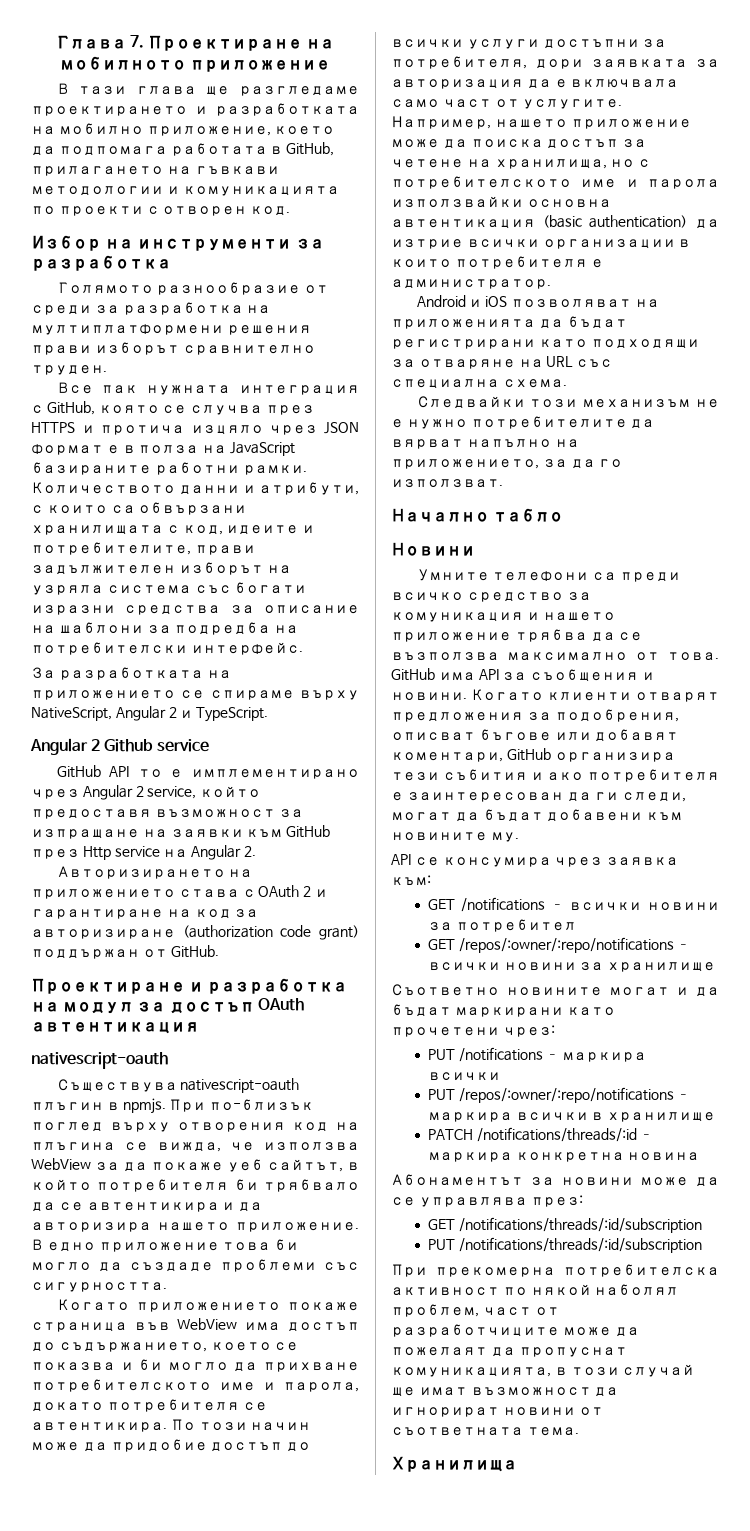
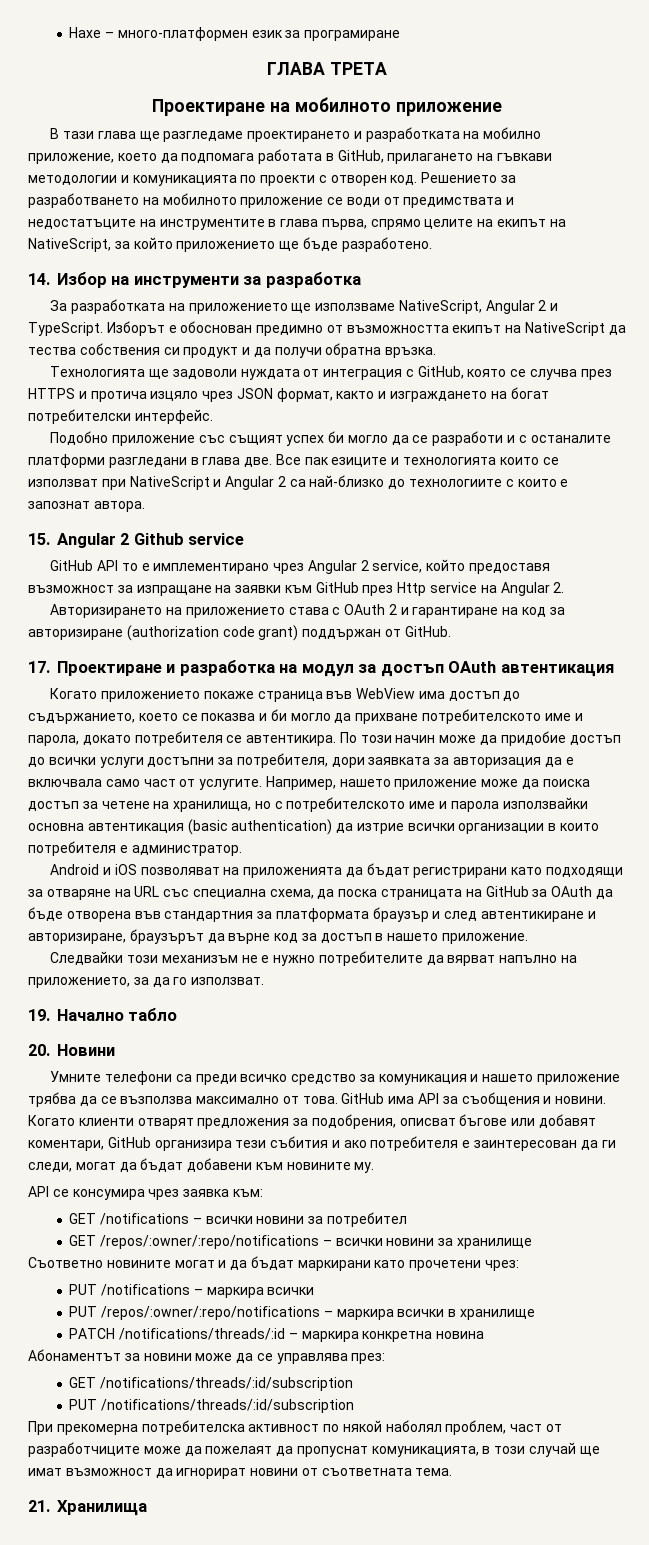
- Глава 7. Проектиране на мобилното приложение
+ Haxe – много-платформен език за програмиране
+ ГЛАВА ТРЕТА
+ Проектиране на мобилното приложение
- В тази глава ще разгледаме проектирането и разработката на мобилно приложение, което да подпомага работата в GitHub, прилагането на гъвкави методологии и комуникацията по проекти с отворен код.
- Избор на инструменти за разработка
+ В тази глава ще разгледаме проектирането и разработката на мобилно приложение, което да подпомага работата в GitHub, прилагането на гъвкави методологии и комуникацията по проекти с отворен код. Решението за разработването на мобилното приложение се води от предимствата и недостатъците на инструментите в глава първа, спрямо целите на екипът на NativeScript, за който приложението ще бъде разработено.
+ 14. Избор на инструменти за разработка
- Голямото разнообразие от среди за разработка на мултиплатформени решения прави изборът сравнително труден.
- Все пак нужната интеграция с GitHub, която се случва през HTTPS и протича изцяло чрез JSON формат е в полза на JavaScript базираните работни рамки. Количеството данни и атрибути, с които са обвързани хранилищата с код, идеите и потребителите, прави задължителен изборът на узряла система със богати изразни средства за описание на шаблони за подредба на потребителски интерфейс.
- За разработката на приложението се спираме върху NativeScript, Angular 2 и TypeScript.
- Angular 2 Github service
+ За разработката на приложението ще използваме NativeScript, Angular 2 и TypeScript. Изборът е обоснован предимно от възможността екипът на NativeScript да тества собствения си продукт и да получи обратна връзка.
+ Технологията ще задоволи нуждата от интеграция с GitHub, която се случва през HTTPS и протича изцяло чрез JSON формат, както и изграждането на богат потребителски интерфейс.
+ Подобно приложение със същият успех би могло да се разработи и с останалите платформи разгледани в глава две. Все пак езиците и технологията които се използват при NativeScript и Angular 2 са най-близко до технологиите с които е запознат автора.
+ 15. Angular 2 Github service
- Проектиране и разработка на модул за достъп OAuth автентикация
- nativescript-oauth
- Съществува nativescript-oauth плъгин в npmjs. При по-близък поглед върху отворения код на плъгина се вижда, че използва WebView за да покаже уеб сайтът, в който потребителя би трябвало да се автентикира и да авторизира нашето приложение. В едно приложение това би могло да създаде проблеми със сигурността.
+ 17. Проектиране и разработка на модул за достъп OAuth автентикация
- Android и iOS позволяват на приложенията да бъдат регистрирани като подходящи за отваряне на URL със специална схема.
+ Android и iOS позволяват на приложенията да бъдат регистрирани като подходящи за отваряне на URL със специална схема, да поска страницата на GitHub за OAuth да бъде отворена във стандартния за платформата браузър и след автентикиране и авторизиране, браузърът да върне код за достъп в нашето приложение.
- Начално табло
+ 19. Начално табло
- Новини
+ 20. Новини
- Хранилища
+ 21. Хранилища

